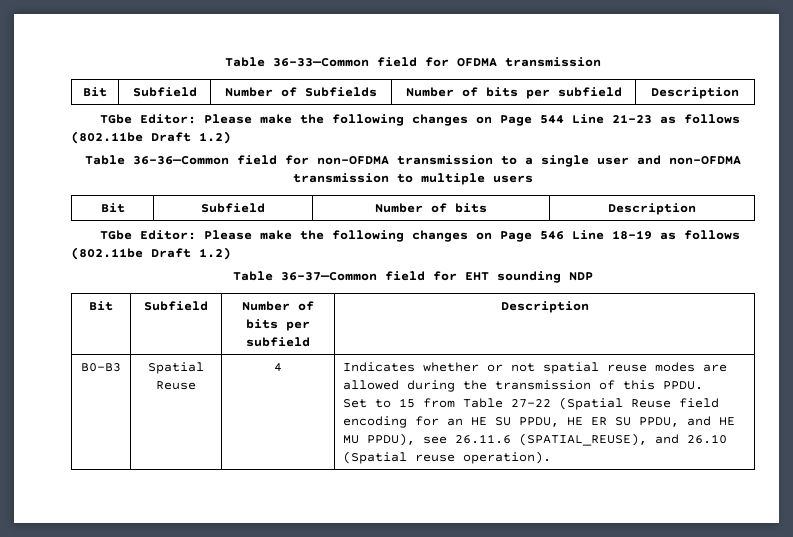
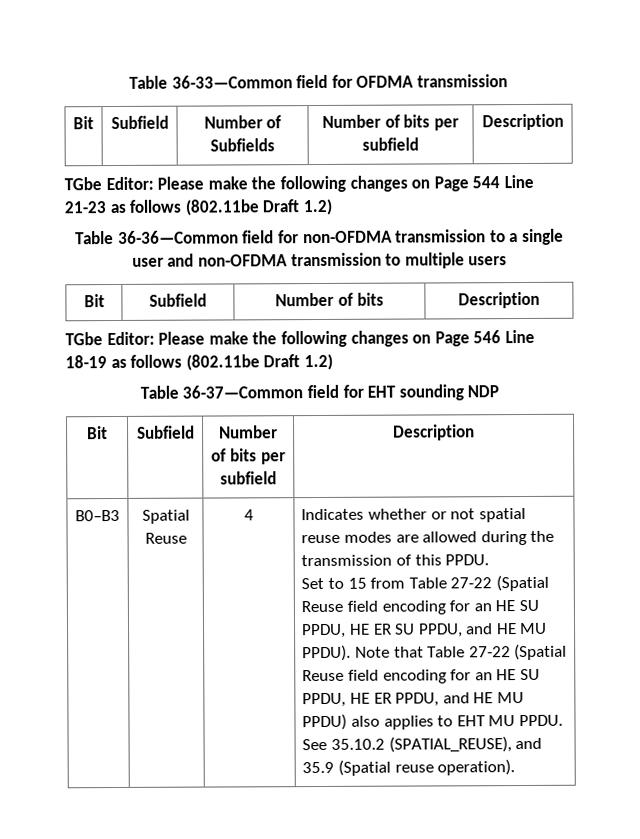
- Set to 15 from Table 27-22 (Spatial Reuse field encoding for an HE SU PPDU, HE ER SU PPDU, and HE MU PPDU), see 26.11.6 (SPATIAL_REUSE), and 26.10 (Spatial reuse operation).
+ Set to 15 from Table 27-22 (Spatial Reuse field encoding for an HE SU PPDU, HE ER SU PPDU, and HE MU PPDU). Note that Table 27-22 (Spatial Reuse field encoding for an HE SU PPDU, HE ER PPDU, and HE MU PPDU) also applies to EHT MU PPDU. See 35.10.2 (SPATIAL_REUSE), and 35.9 (Spatial reuse operation).

